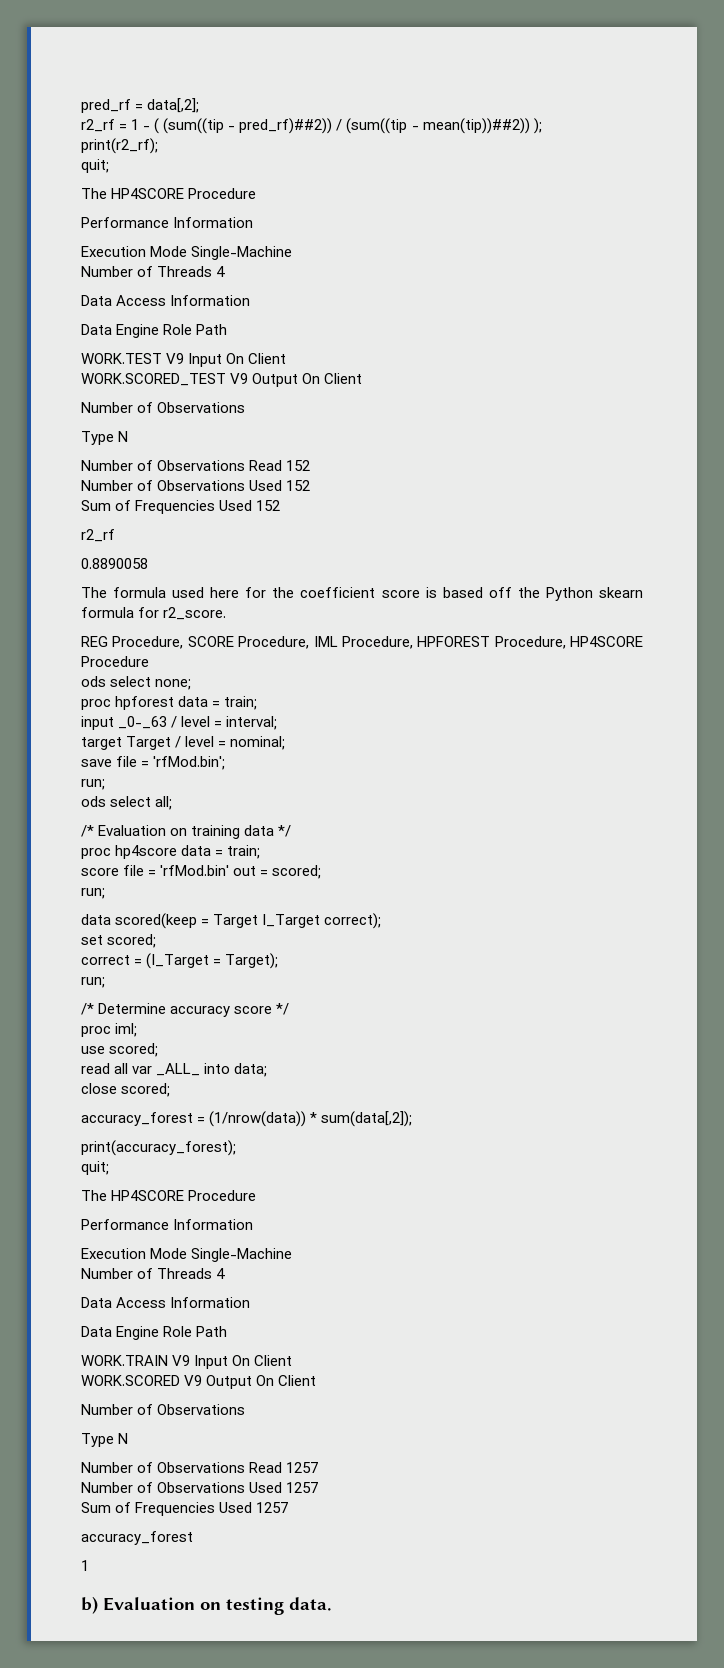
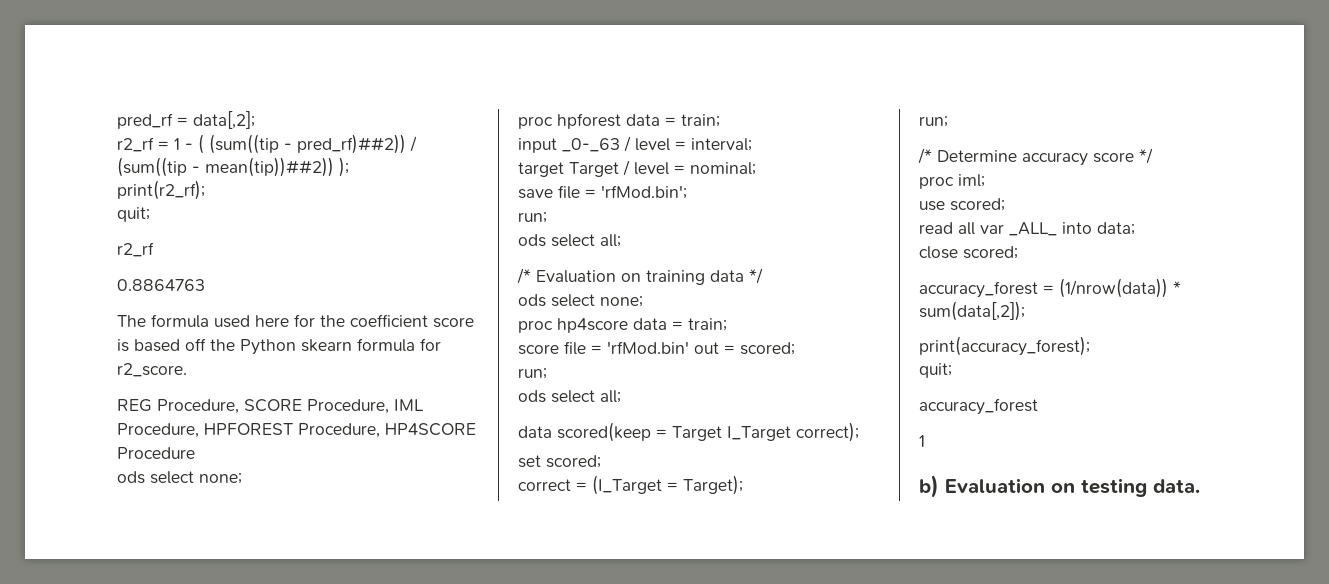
  print(r2_rf);
  quit;
- The HP4SCORE Procedure
- Performance Information
- Execution Mode Single-Machine
- Number of Threads 4
- Data Access Information
- Data Engine Role Path
- WORK.TEST V9 Input On Client
- WORK.SCORED_TEST V9 Output On Client
- Number of Observations
- Type N
- Number of Observations Read 152
- Number of Observations Used 152
- Sum of Frequencies Used 152
- 0.8890058
+ 0.8864763
  /* Evaluation on training data */
+ ods select none;
  score file = 'rfMod.bin' out = scored;
  run;
+ ods select all;
  print(accuracy_forest);
  quit;
- The HP4SCORE Procedure
- Performance Information
- Execution Mode Single-Machine
- Number of Threads 4
- Data Access Information
- Data Engine Role Path
- WORK.TRAIN V9 Input On Client
- WORK.SCORED V9 Output On Client
- Number of Observations
- Type N
- Number of Observations Read 1257
- Number of Observations Used 1257
- Sum of Frequencies Used 1257

